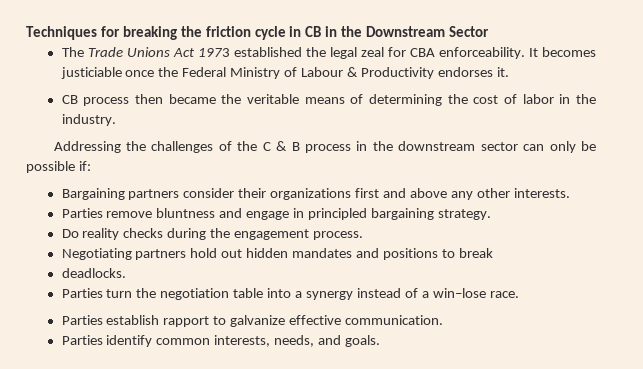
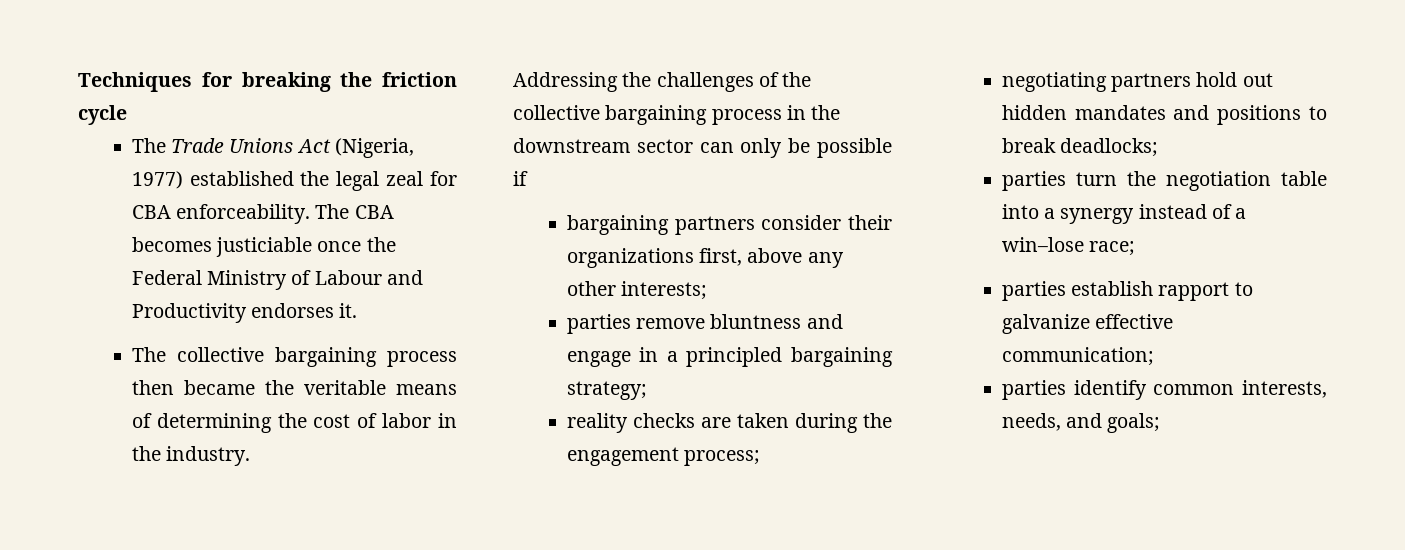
- Techniques for breaking the friction cycle in CB in the Downstream Sector
+ Techniques for breaking the friction cycle
- The Trade Unions Act 1973 established the legal zeal for CBA enforceability.
+ The Trade Unions Act (Nigeria, 1977) established the legal zeal for CBA enforceability.
- It becomes justiciable once the Federal Ministry of Labour & Productivity endorses it.
+ The CBA becomes justiciable once the Federal Ministry of Labour and Productivity endorses it.
- CB process then became the veritable means of determining the cost of labor in the industry.
+ The collective bargaining process then became the veritable means of determining the cost of labor in the industry.
- Addressing the challenges of the C & B process in the downstream sector can only be possible if:
- Bargaining partners consider their organizations first and above any other interests.
- Parties remove bluntness and engage in principled bargaining strategy.
- Do reality checks during the engagement process.
- Negotiating partners hold out hidden mandates and positions to break
- deadlocks.
- Parties turn the negotiation table into a synergy instead of a win–lose race.
- Parties establish rapport to galvanize effective communication.
- Parties identify common interests, needs, and goals.
+ Addressing the challenges of the collective bargaining process in the downstream sector can only be possible if
+ bargaining partners consider their organizations first, above any other interests;
+ parties remove bluntness and engage in a principled bargaining strategy;
+ reality checks are taken during the engagement process;
+ negotiating partners hold out hidden mandates and positions to break deadlocks;
+ parties turn the negotiation table into a synergy instead of a win–lose race;
+ parties establish rapport to galvanize effective communication;
+ parties identify common interests, needs, and goals;

